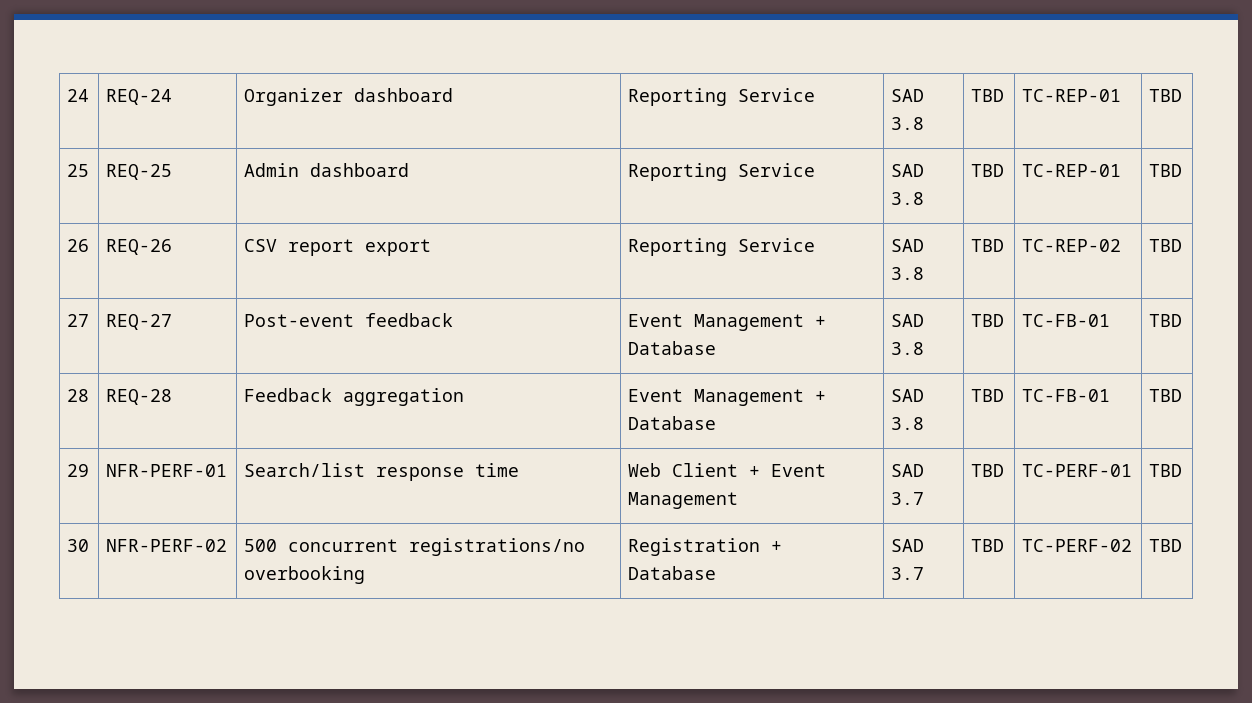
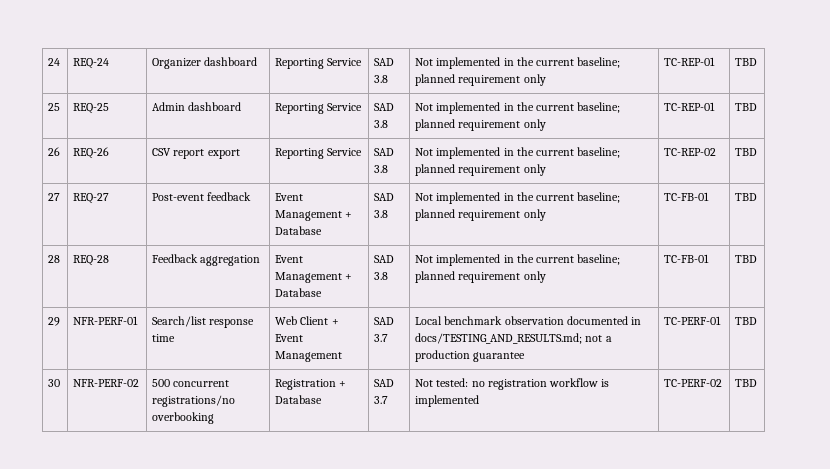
- 24 | REQ-24 | Organizer dashboard | Reporting Service | SAD 3.8 | TBD | TC-REP-01 | TBD
+ 24 | REQ-24 | Organizer dashboard | Reporting Service | SAD 3.8 | Not implemented in the current baseline; planned requirement only | TC-REP-01 | TBD
- 25 | REQ-25 | Admin dashboard | Reporting Service | SAD 3.8 | TBD | TC-REP-01 | TBD
+ 25 | REQ-25 | Admin dashboard | Reporting Service | SAD 3.8 | Not implemented in the current baseline; planned requirement only | TC-REP-01 | TBD
- 26 | REQ-26 | CSV report export | Reporting Service | SAD 3.8 | TBD | TC-REP-02 | TBD
+ 26 | REQ-26 | CSV report export | Reporting Service | SAD 3.8 | Not implemented in the current baseline; planned requirement only | TC-REP-02 | TBD
- 27 | REQ-27 | Post-event feedback | Event Management + Database | SAD 3.8 | TBD | TC-FB-01 | TBD
+ 27 | REQ-27 | Post-event feedback | Event Management + Database | SAD 3.8 | Not implemented in the current baseline; planned requirement only | TC-FB-01 | TBD
- 28 | REQ-28 | Feedback aggregation | Event Management + Database | SAD 3.8 | TBD | TC-FB-01 | TBD
+ 28 | REQ-28 | Feedback aggregation | Event Management + Database | SAD 3.8 | Not implemented in the current baseline; planned requirement only | TC-FB-01 | TBD
- 29 | NFR-PERF-01 | Search/list response time | Web Client + Event Management | SAD 3.7 | TBD | TC-PERF-01 | TBD
+ 29 | NFR-PERF-01 | Search/list response time | Web Client + Event Management | SAD 3.7 | Local benchmark observation documented in docs/TESTING_AND_RESULTS.md; not a production guarantee | TC-PERF-01 | TBD
- 30 | NFR-PERF-02 | 500 concurrent registrations/no overbooking | Registration + Database | SAD 3.7 | TBD | TC-PERF-02 | TBD
+ 30 | NFR-PERF-02 | 500 concurrent registrations/no overbooking | Registration + Database | SAD 3.7 | Not tested: no registration workflow is implemented | TC-PERF-02 | TBD

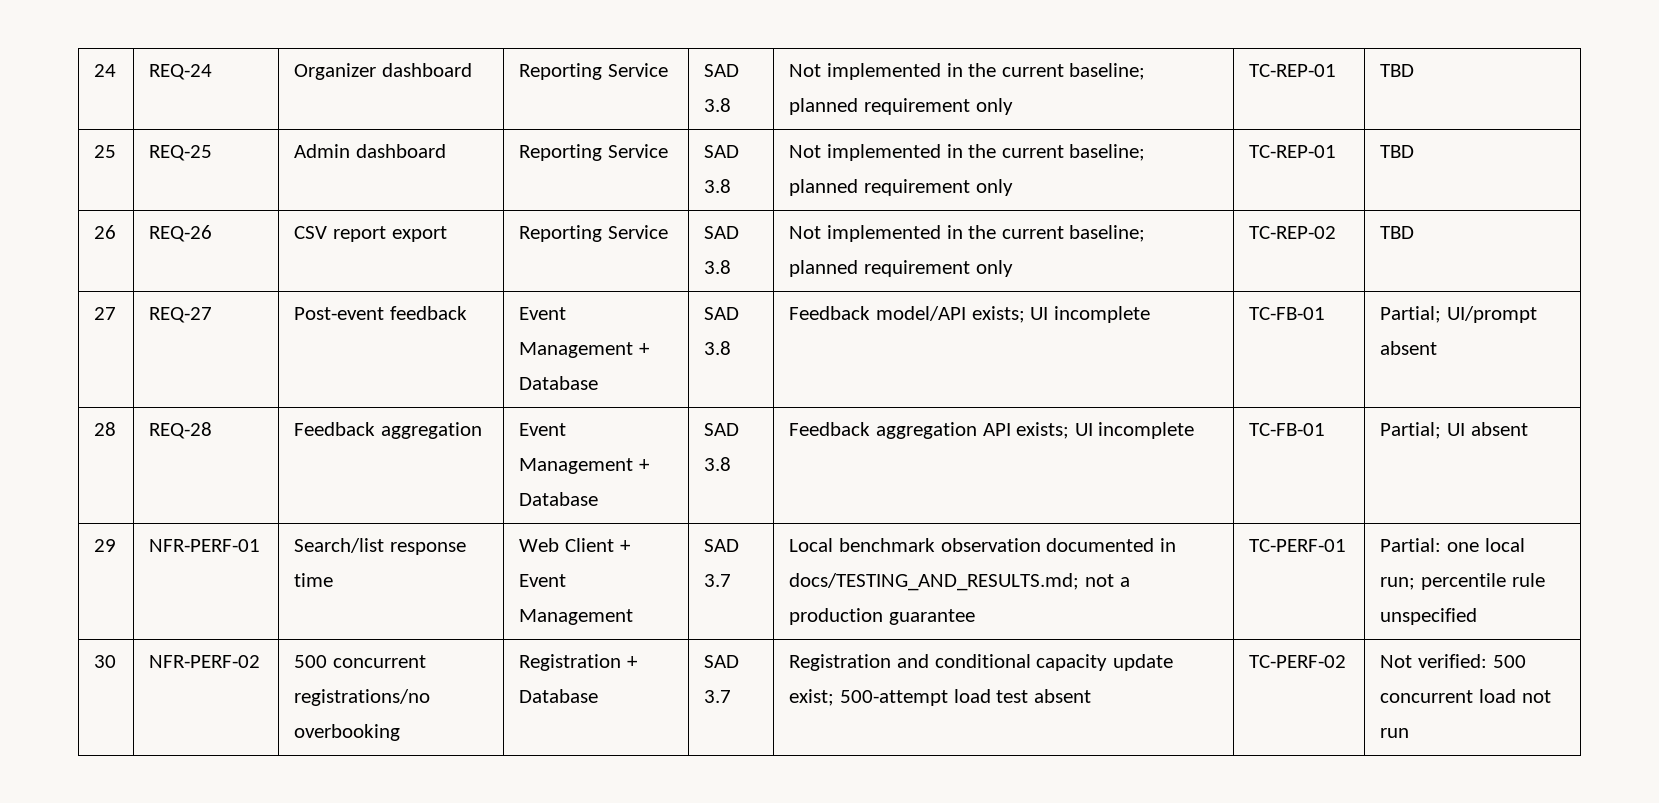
- 27 | REQ-27 | Post-event feedback | Event Management + Database | SAD 3.8 | Not implemented in the current baseline; planned requirement only | TC-FB-01 | TBD
+ 27 | REQ-27 | Post-event feedback | Event Management + Database | SAD 3.8 | Feedback model/API exists; UI incomplete | TC-FB-01 | Partial; UI/prompt absent
- 28 | REQ-28 | Feedback aggregation | Event Management + Database | SAD 3.8 | Not implemented in the current baseline; planned requirement only | TC-FB-01 | TBD
+ 28 | REQ-28 | Feedback aggregation | Event Management + Database | SAD 3.8 | Feedback aggregation API exists; UI incomplete | TC-FB-01 | Partial; UI absent
- 29 | NFR-PERF-01 | Search/list response time | Web Client + Event Management | SAD 3.7 | Local benchmark observation documented in docs/TESTING_AND_RESULTS.md; not a production guarantee | TC-PERF-01 | TBD
+ 29 | NFR-PERF-01 | Search/list response time | Web Client + Event Management | SAD 3.7 | Local benchmark observation documented in docs/TESTING_AND_RESULTS.md; not a production guarantee | TC-PERF-01 | Partial: one local run; percentile rule unspecified
- 30 | NFR-PERF-02 | 500 concurrent registrations/no overbooking | Registration + Database | SAD 3.7 | Not tested: no registration workflow is implemented | TC-PERF-02 | TBD
+ 30 | NFR-PERF-02 | 500 concurrent registrations/no overbooking | Registration + Database | SAD 3.7 | Registration and conditional capacity update exist; 500-attempt load test absent | TC-PERF-02 | Not verified: 500 concurrent load not run

